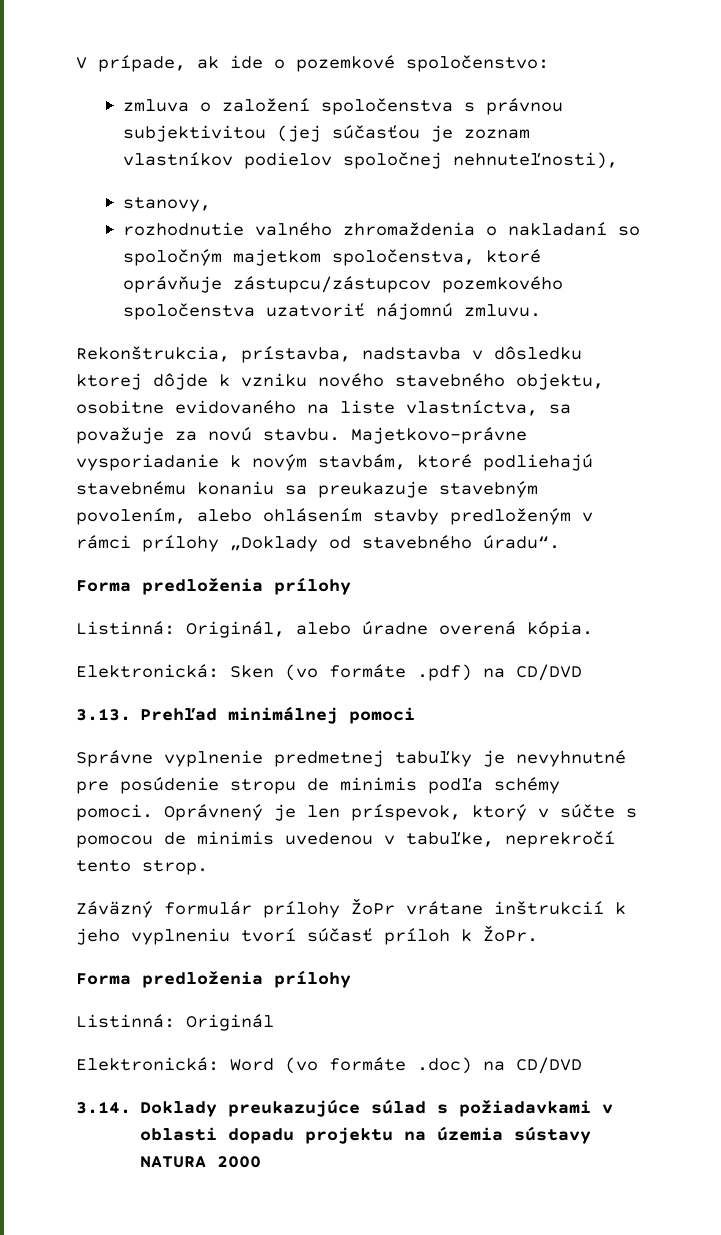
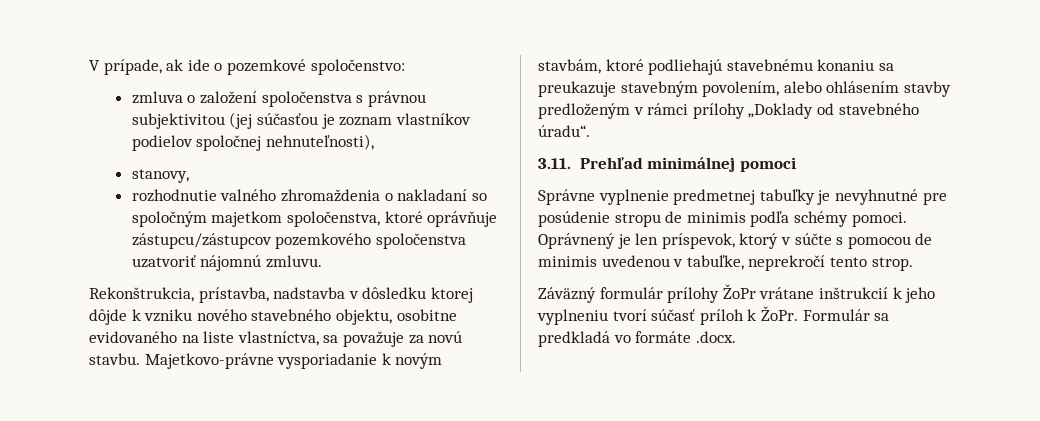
  Majetkovo-právne vysporiadanie k novým stavbám, ktoré podliehajú stavebnému konaniu sa preukazuje stavebným povolením, alebo ohlásením stavby predloženým v rámci prílohy „Doklady od stavebného úradu“.
- Forma predloženia prílohy
- Listinná: Originál, alebo úradne overená kópia.
- Elektronická: Sken (vo formáte .pdf) na CD/DVD
- 3.13. Prehľad minimálnej pomoci
+ 3.11. Prehľad minimálnej pomoci
- Záväzný formulár prílohy ŽoPr vrátane inštrukcií k jeho vyplneniu tvorí súčasť príloh k ŽoPr.
- Forma predloženia prílohy
- Listinná: Originál
- Elektronická: Word (vo formáte .doc) na CD/DVD
- 3.14. Doklady preukazujúce súlad s požiadavkami v oblasti dopadu projektu na územia sústavy NATURA 2000
+ Záväzný formulár prílohy ŽoPr vrátane inštrukcií k jeho vyplneniu tvorí súčasť príloh k ŽoPr. Formulár sa predkladá vo formáte .docx.

